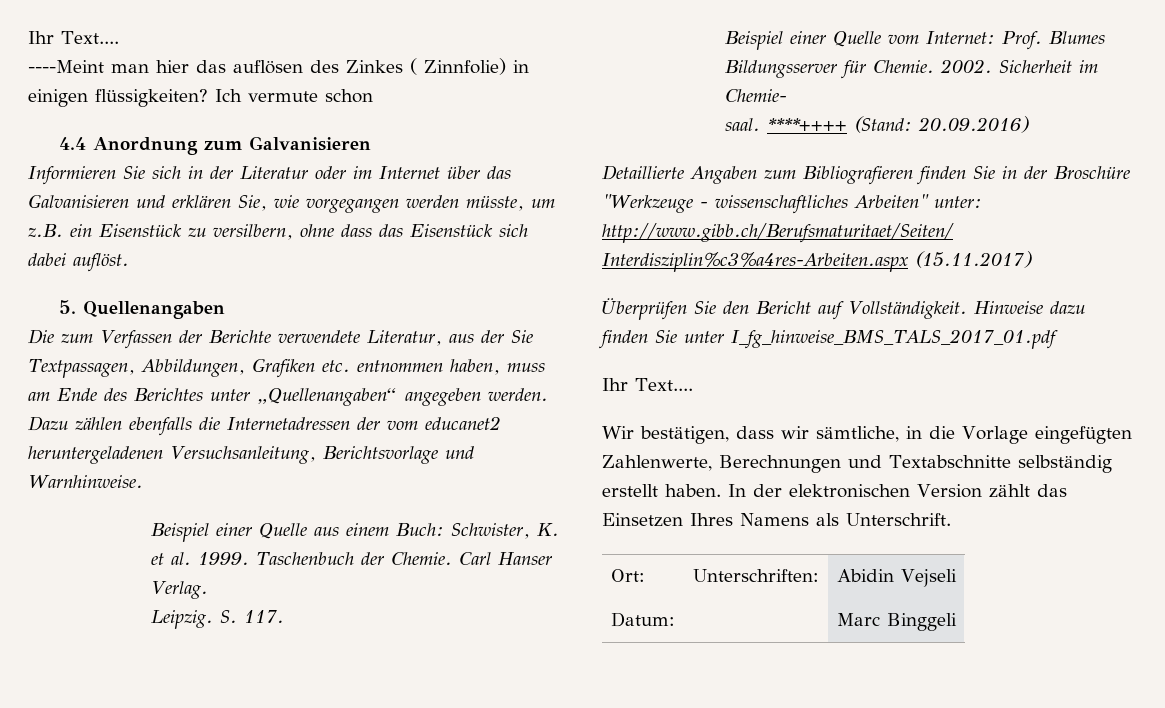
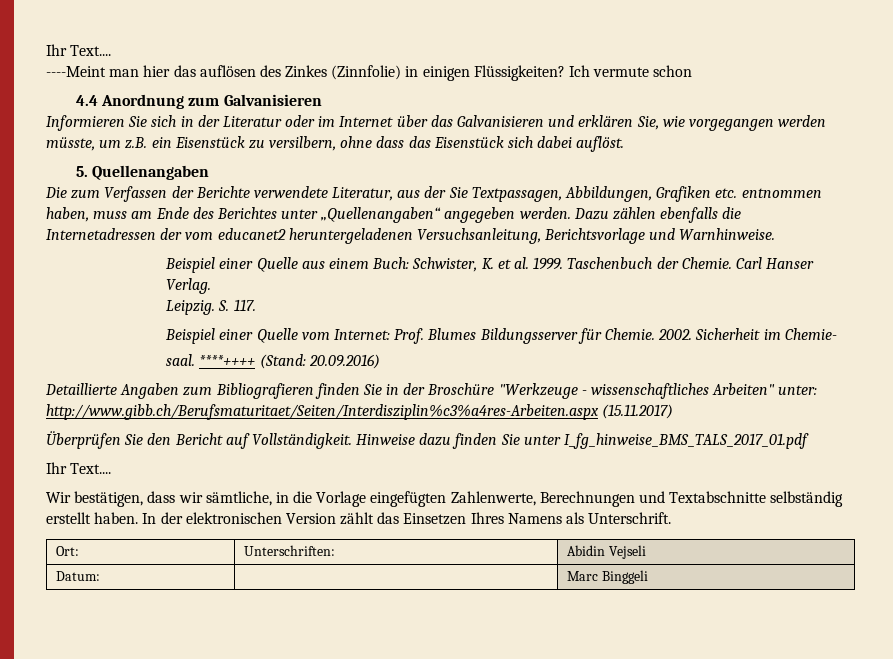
- ----Meint man hier das auflösen des Zinkes ( Zinnfolie) in einigen flüssigkeiten?
+ ----Meint man hier das auflösen des Zinkes (Zinnfolie) in einigen Flüssigkeiten?

